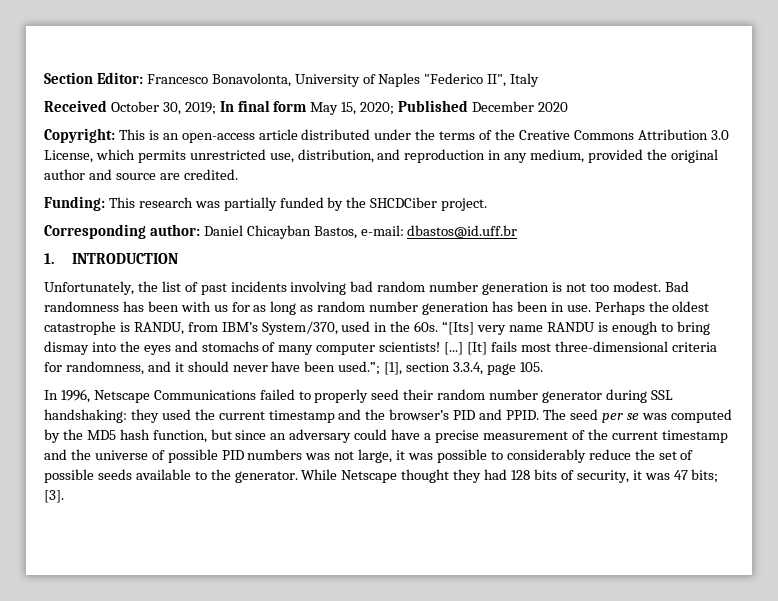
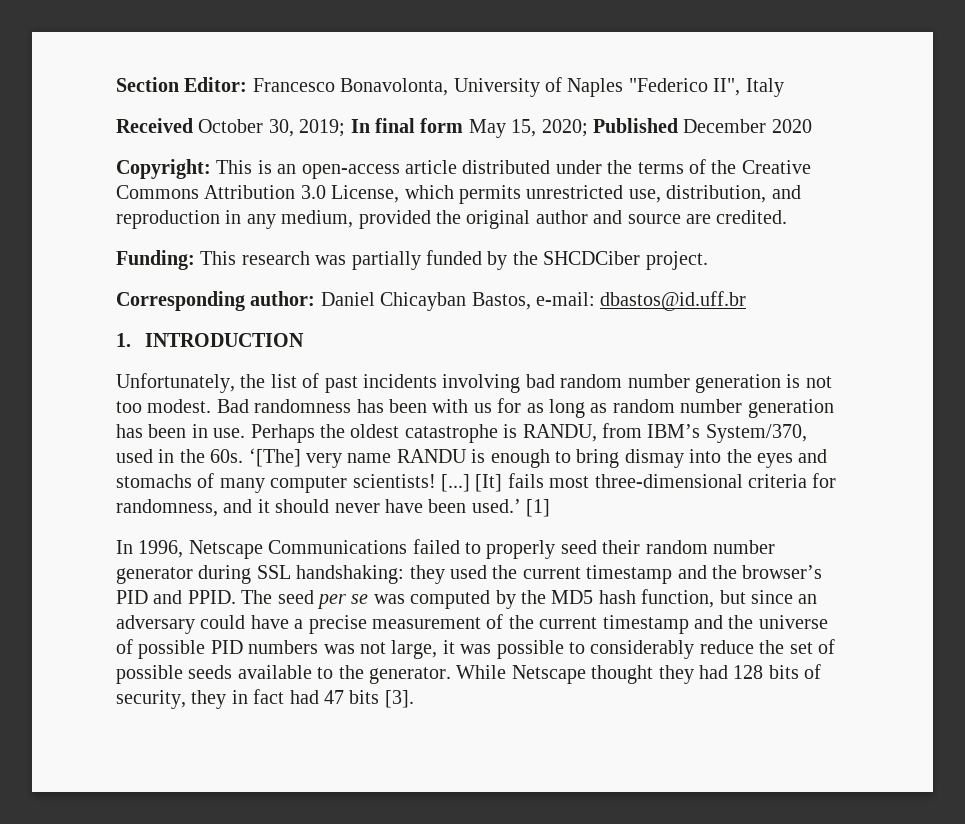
- “[Its] very name RANDU is enough to bring dismay into the eyes and stomachs of many computer scientists!
+ ‘[The] very name RANDU is enough to bring dismay into the eyes and stomachs of many computer scientists!
- [It] fails most three-dimensional criteria for randomness, and it should never have been used.”; [1], section 3.3.4, page 105.
+ [It] fails most three-dimensional criteria for randomness, and it should never have been used.’ [1]
- While Netscape thought they had 128 bits of security, it was 47 bits; [3].
+ While Netscape thought they had 128 bits of security, they in fact had 47 bits [3].

